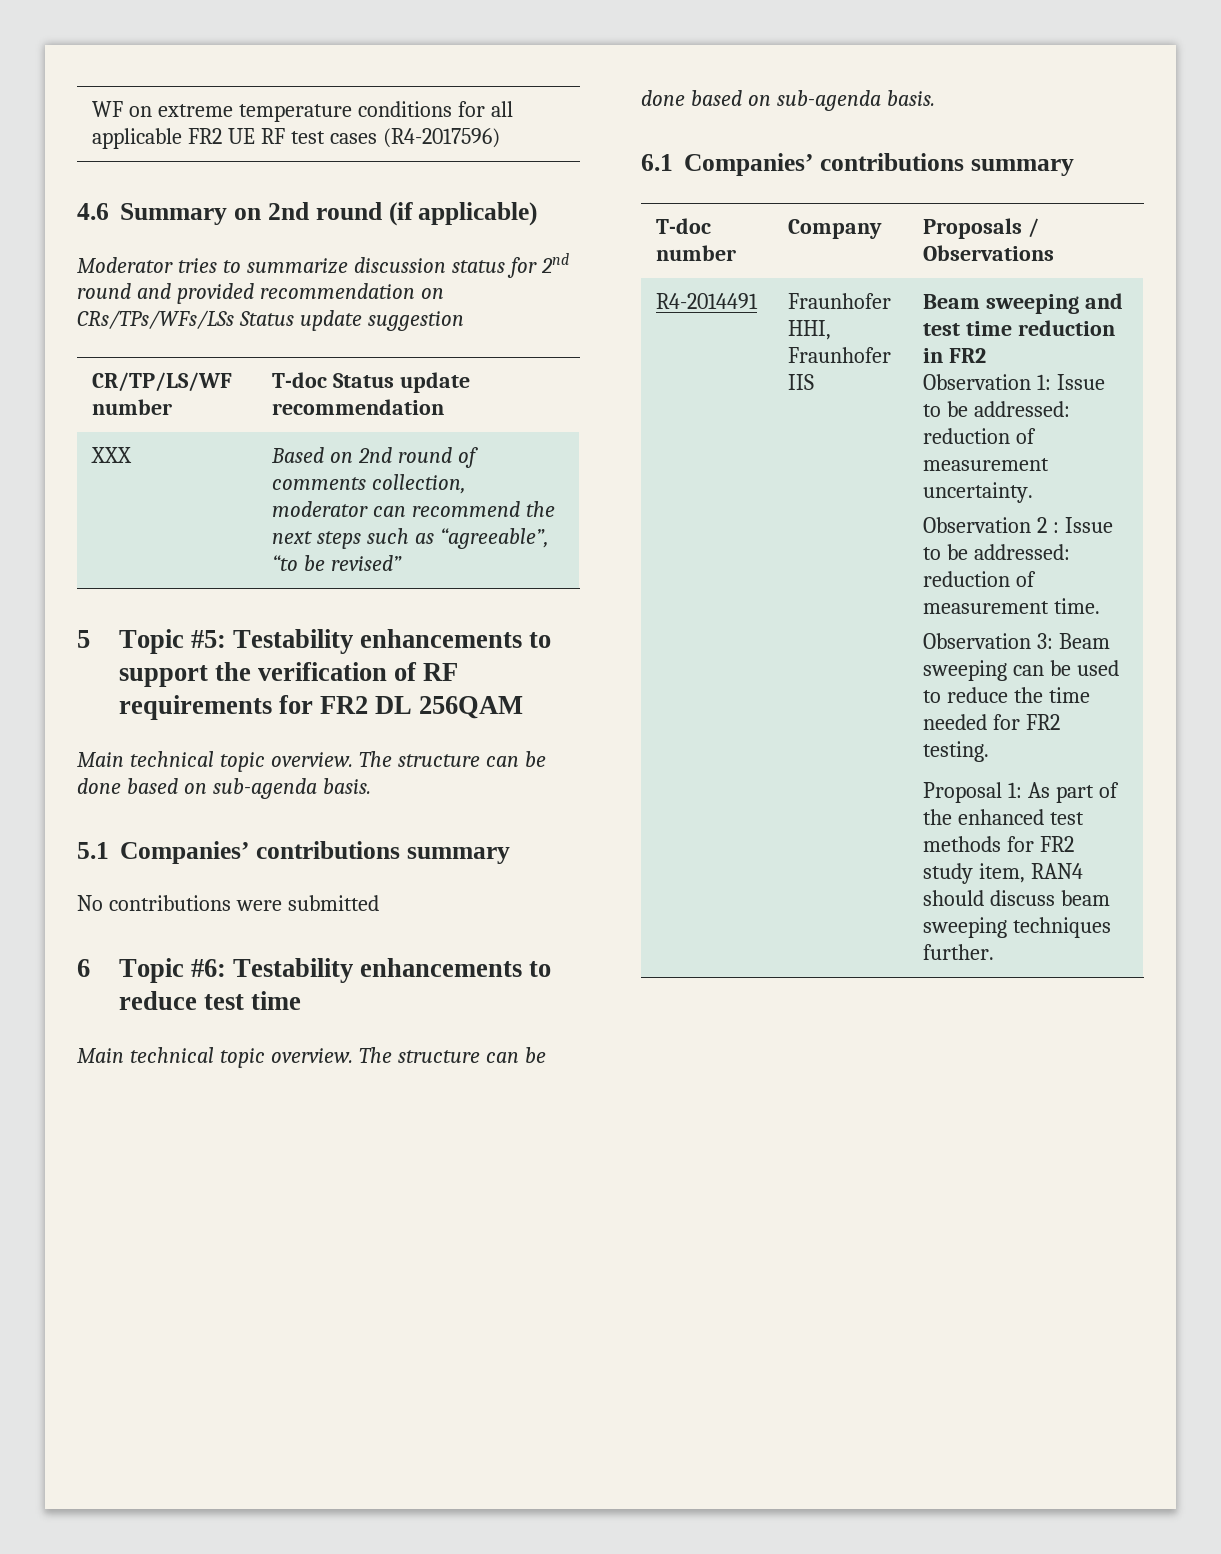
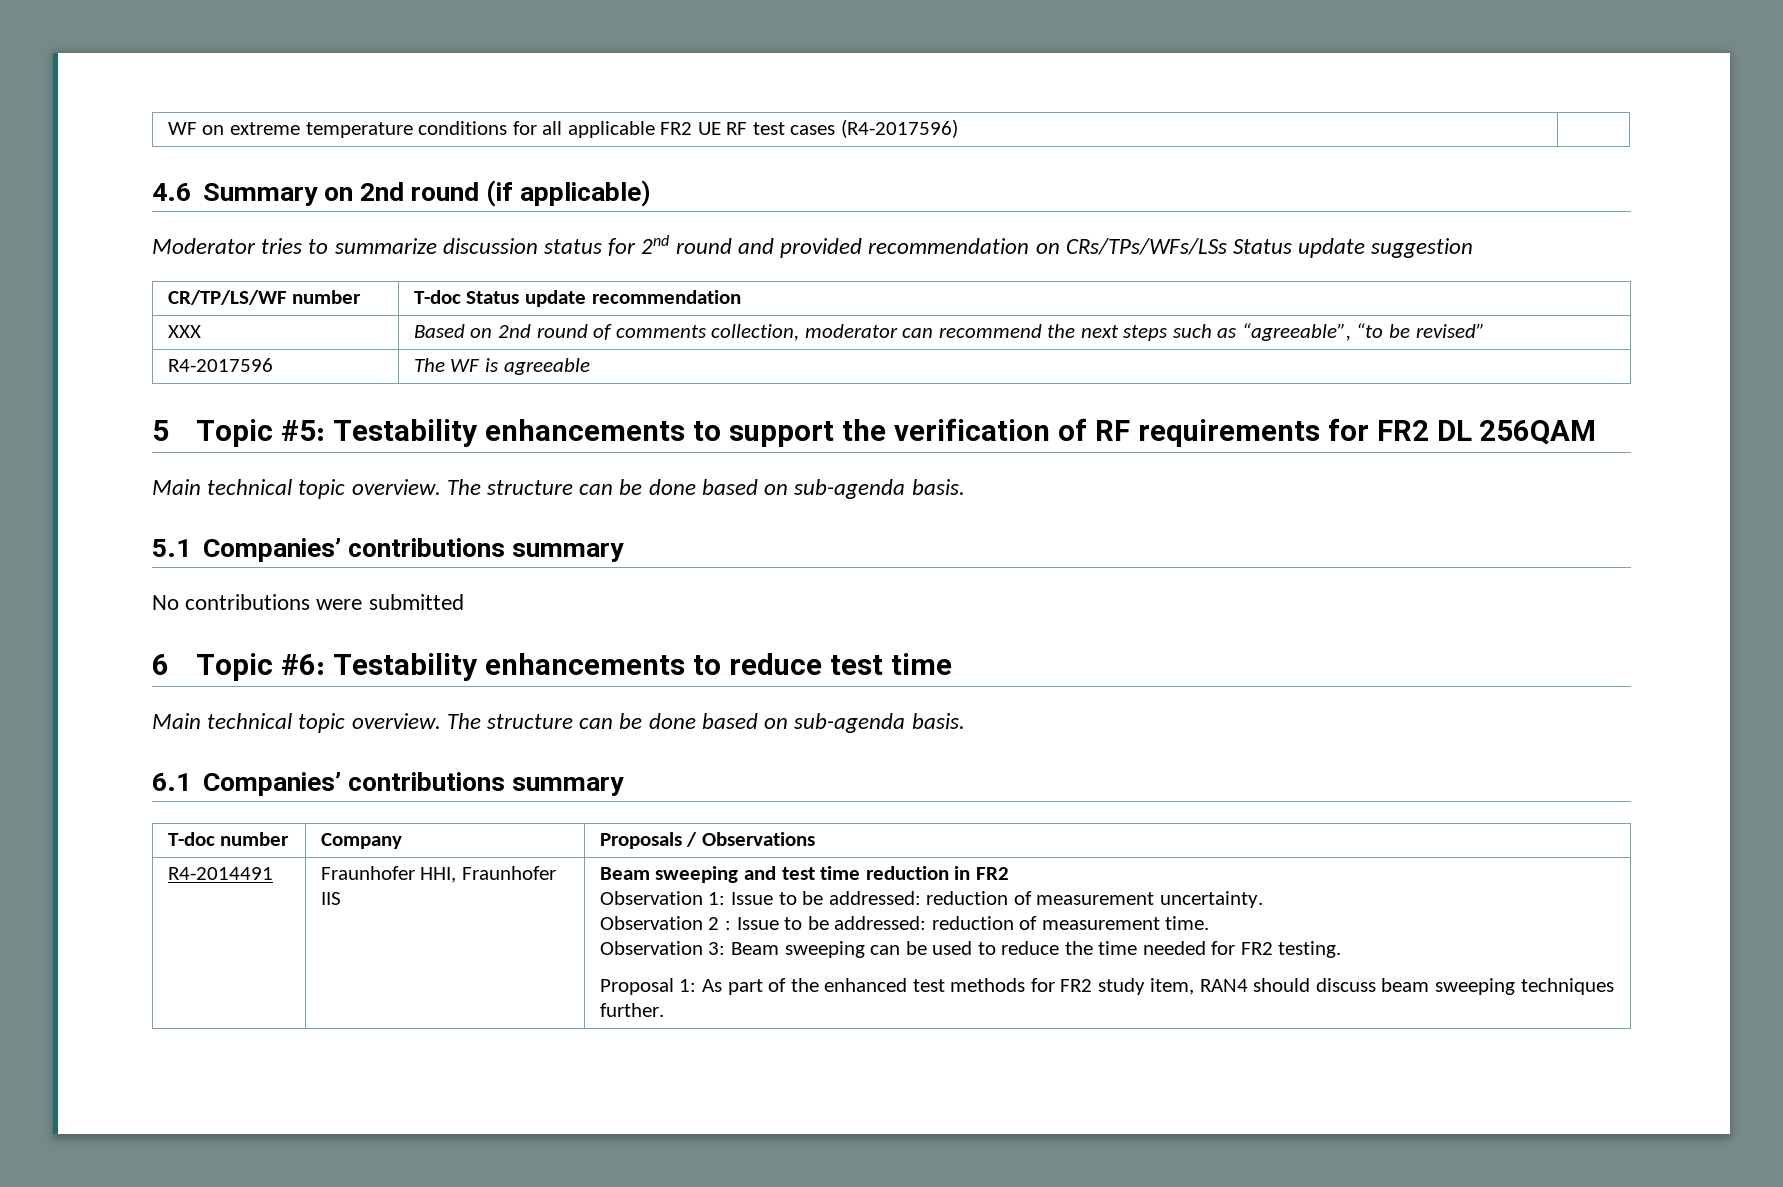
+ R4-2017596 | The WF is agreeable

